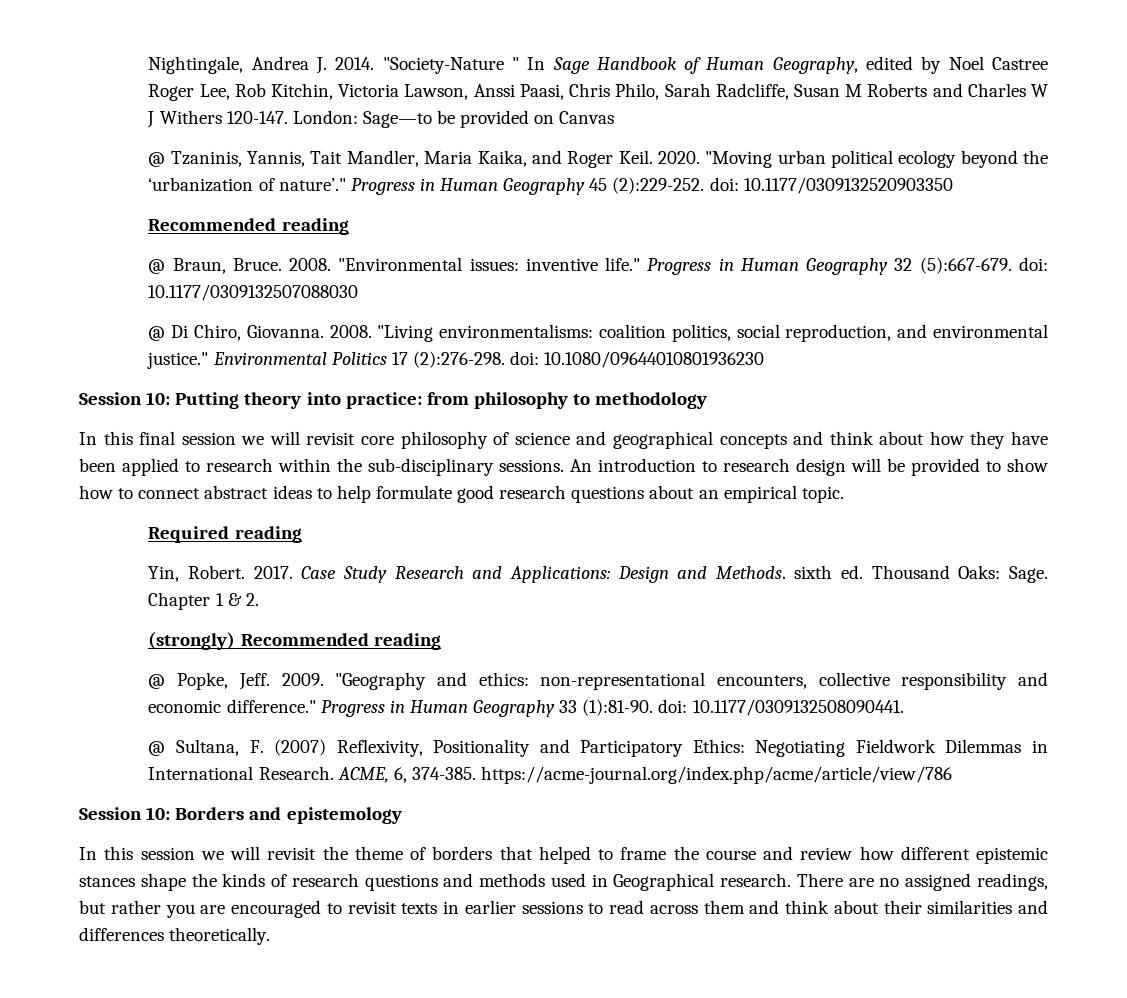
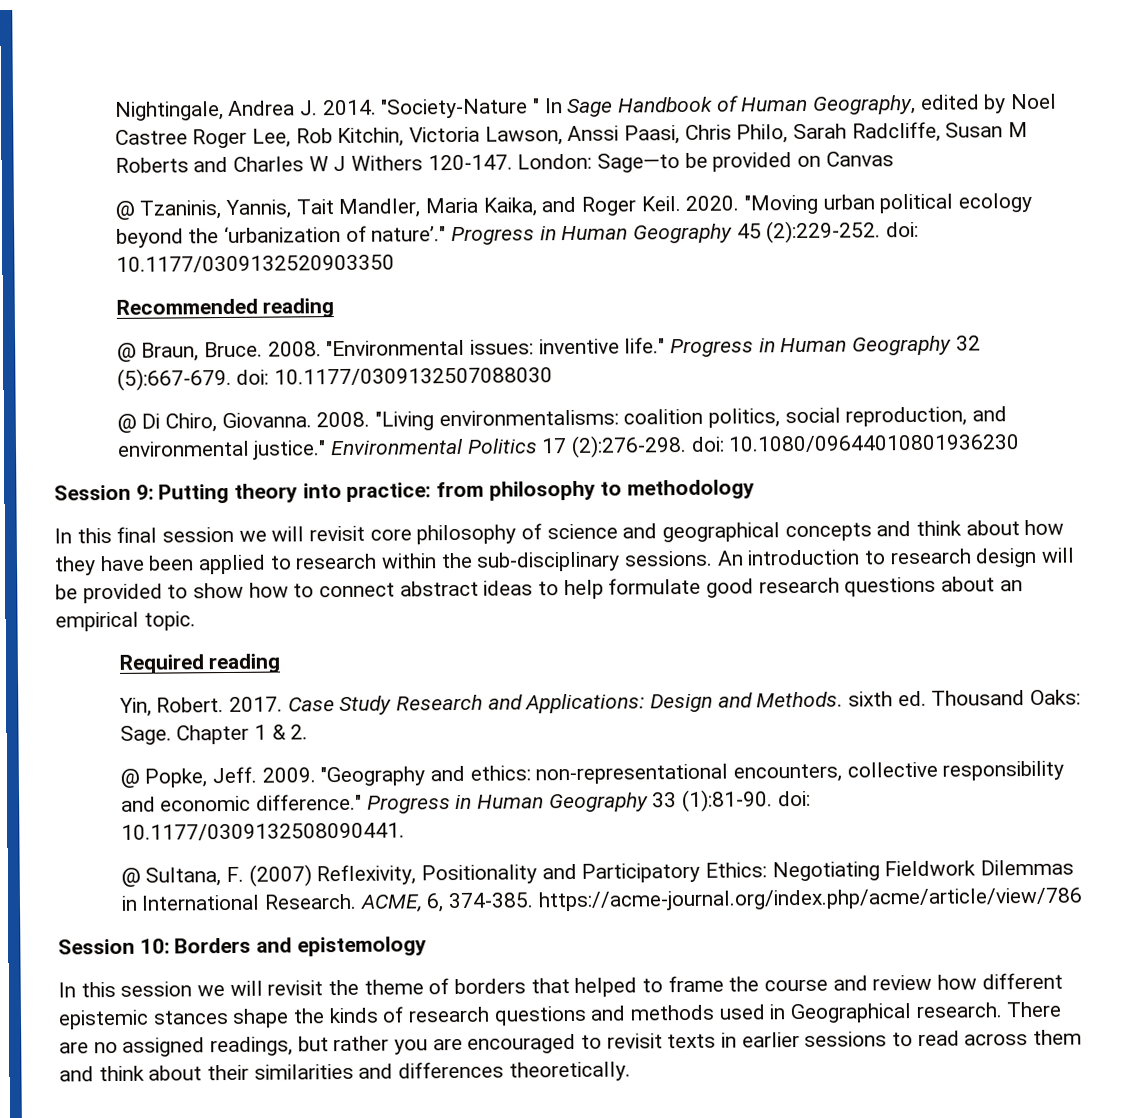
- Session 10: Putting theory into practice: from philosophy to methodology
+ Session 9: Putting theory into practice: from philosophy to methodology
- (strongly) Recommended reading

